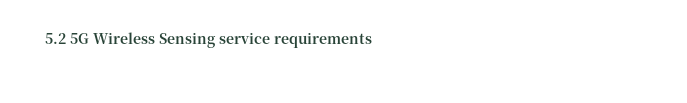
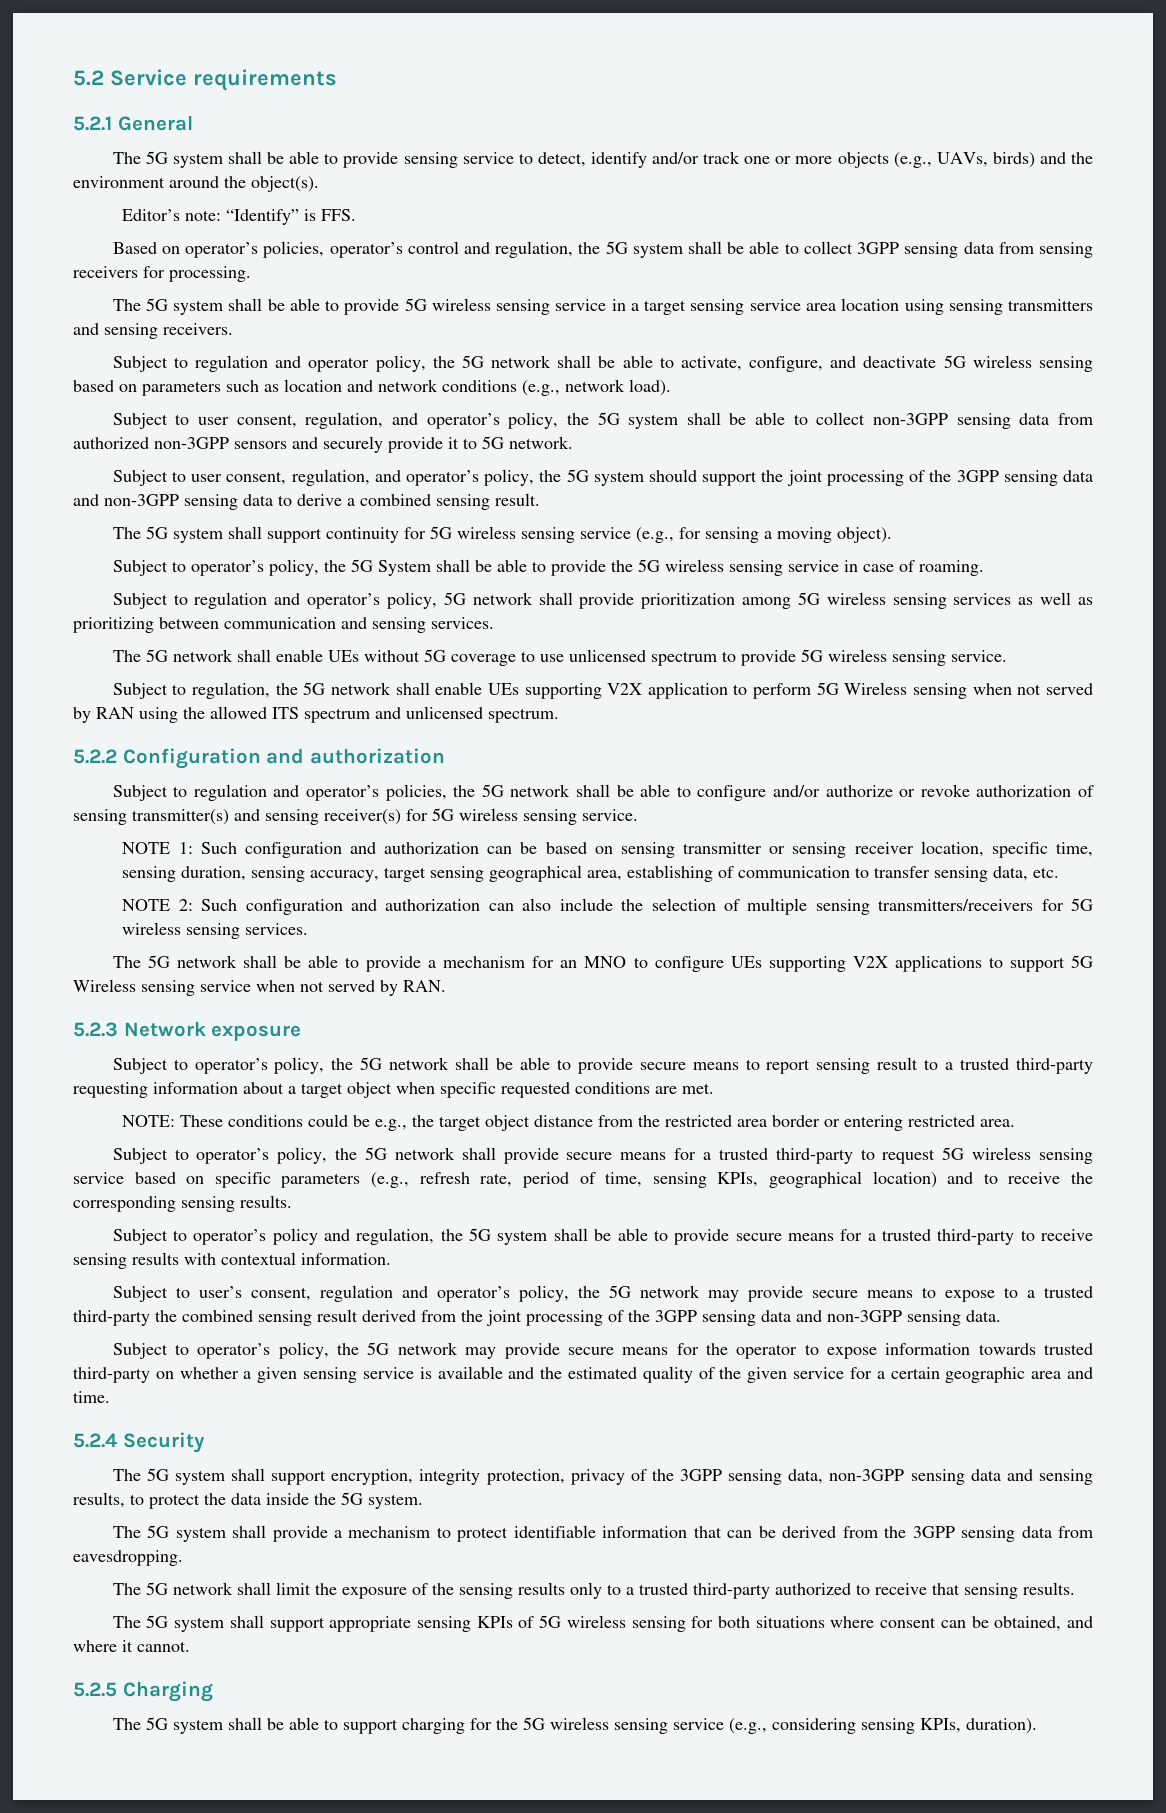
- 5.2 5G Wireless Sensing service requirements
+ 5.2 Service requirements
+ 5.2.1 General
+ The 5G system shall be able to provide sensing service to detect, identify and/or track one or more objects (e.g., UAVs, birds) and the environment around the object(s).
+ Editor’s note: “Identify” is FFS.
+ Based on operator’s policies, operator’s control and regulation, the 5G system shall be able to collect 3GPP sensing data from sensing receivers for processing.
+ The 5G system shall be able to provide 5G wireless sensing service in a target sensing service area location using sensing transmitters and sensing receivers.
+ Subject to regulation and operator policy, the 5G network shall be able to activate, configure, and deactivate 5G wireless sensing based on parameters such as location and network conditions (e.g., network load).
+ Subject to user consent, regulation, and operator’s policy, the 5G system shall be able to collect non-3GPP sensing data from authorized non-3GPP sensors and securely provide it to 5G network.
+ Subject to user consent, regulation, and operator’s policy, the 5G system should support the joint processing of the 3GPP sensing data and non-3GPP sensing data to derive a combined sensing result.
+ The 5G system shall support continuity for 5G wireless sensing service (e.g., for sensing a moving object).
+ Subject to operator’s policy, the 5G System shall be able to provide the 5G wireless sensing service in case of roaming.
+ Subject to regulation and operator’s policy, 5G network shall provide prioritization among 5G wireless sensing services as well as prioritizing between communication and sensing services.
+ The 5G network shall enable UEs without 5G coverage to use unlicensed spectrum to provide 5G wireless sensing service.
+ Subject to regulation, the 5G network shall enable UEs supporting V2X application to perform 5G Wireless sensing when not served by RAN using the allowed ITS spectrum and unlicensed spectrum.
+ 5.2.2 Configuration and authorization
+ Subject to regulation and operator’s policies, the 5G network shall be able to configure and/or authorize or revoke authorization of sensing transmitter(s) and sensing receiver(s) for 5G wireless sensing service.
+ NOTE 1: Such configuration and authorization can be based on sensing transmitter or sensing receiver location, specific time, sensing duration, sensing accuracy, target sensing geographical area, establishing of communication to transfer sensing data, etc.
+ NOTE 2: Such configuration and authorization can also include the selection of multiple sensing transmitters/receivers for 5G wireless sensing services.
+ The 5G network shall be able to provide a mechanism for an MNO to configure UEs supporting V2X applications to support 5G Wireless sensing service when not served by RAN.
+ 5.2.3 Network exposure
+ Subject to operator’s policy, the 5G network shall be able to provide secure means to report sensing result to a trusted third-party requesting information about a target object when specific requested conditions are met.
+ NOTE: These conditions could be e.g., the target object distance from the restricted area border or entering restricted area.
+ Subject to operator’s policy, the 5G network shall provide secure means for a trusted third-party to request 5G wireless sensing service based on specific parameters (e.g., refresh rate, period of time, sensing KPIs, geographical location) and to receive the corresponding sensing results.
+ Subject to operator’s policy and regulation, the 5G system shall be able to provide secure means for a trusted third-party to receive sensing results with contextual information.
+ Subject to user’s consent, regulation and operator’s policy, the 5G network may provide secure means to expose to a trusted third-party the combined sensing result derived from the joint processing of the 3GPP sensing data and non-3GPP sensing data.
+ Subject to operator’s policy, the 5G network may provide secure means for the operator to expose information towards trusted third-party on whether a given sensing service is available and the estimated quality of the given service for a certain geographic area and time.
+ 5.2.4 Security
+ The 5G system shall support encryption, integrity protection, privacy of the 3GPP sensing data, non-3GPP sensing data and sensing results, to protect the data inside the 5G system.
+ The 5G system shall provide a mechanism to protect identifiable information that can be derived from the 3GPP sensing data from eavesdropping.
+ The 5G network shall limit the exposure of the sensing results only to a trusted third-party authorized to receive that sensing results.
+ The 5G system shall support appropriate sensing KPIs of 5G wireless sensing for both situations where consent can be obtained, and where it cannot.
+ 5.2.5 Charging
+ The 5G system shall be able to support charging for the 5G wireless sensing service (e.g., considering sensing KPIs, duration).

